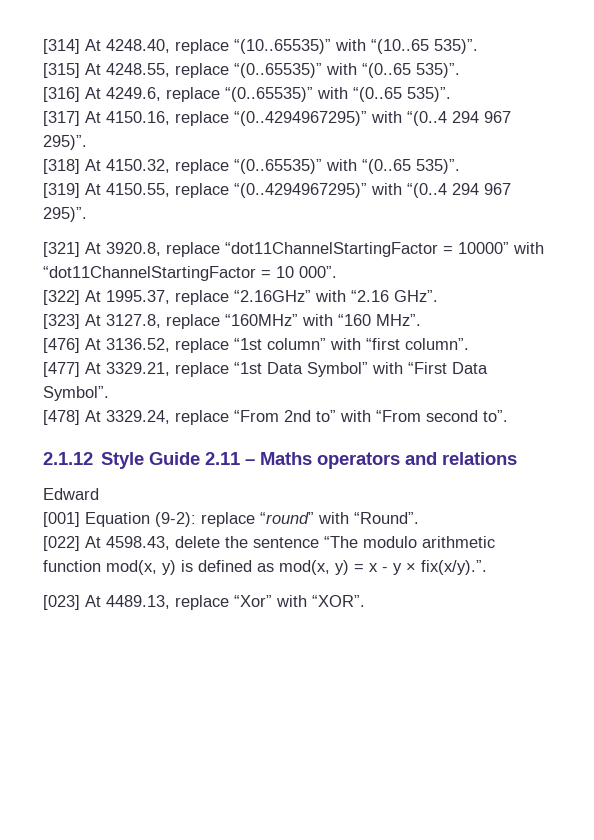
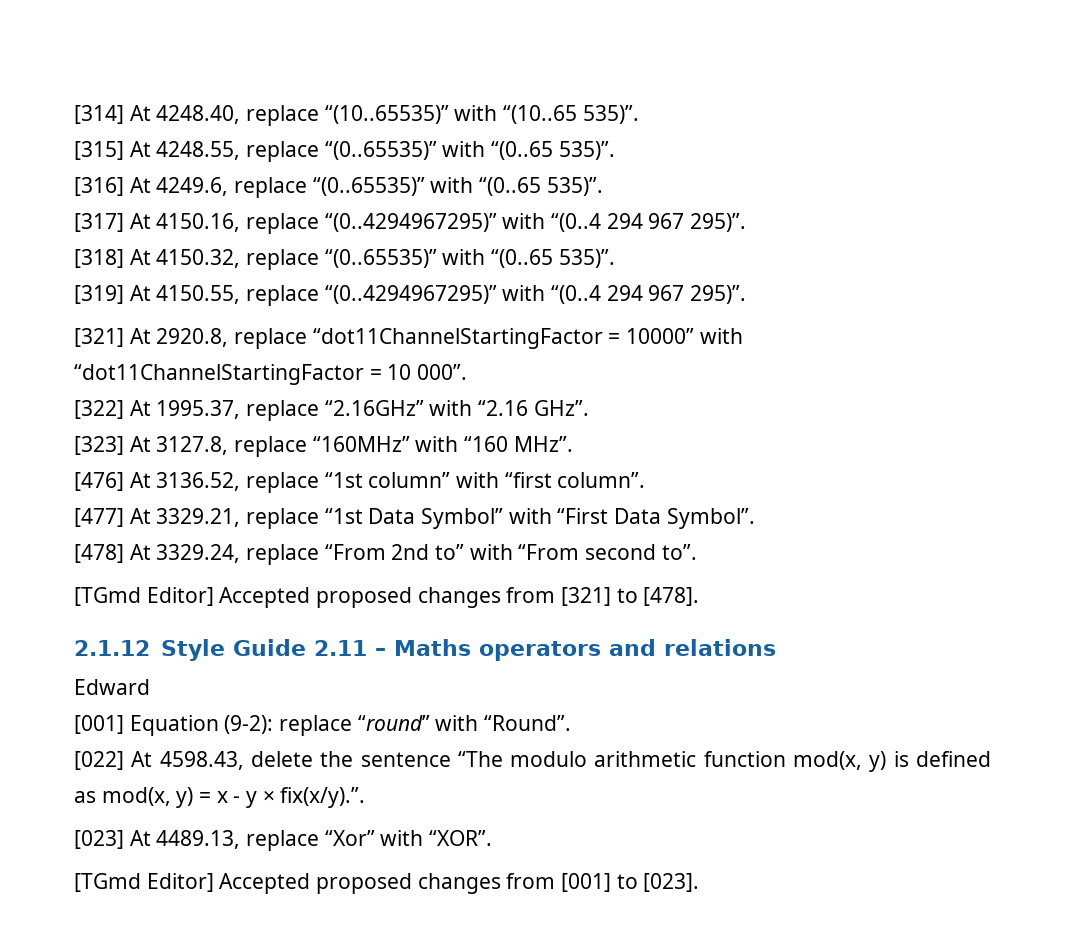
- [321] At 3920.8, replace “dot11ChannelStartingFactor = 10000” with “dot11ChannelStartingFactor = 10 000”.
+ [321] At 2920.8, replace “dot11ChannelStartingFactor = 10000” with “dot11ChannelStartingFactor = 10 000”.
+ [TGmd Editor] Accepted proposed changes from [321] to [478].
+ [TGmd Editor] Accepted proposed changes from [001] to [023].

